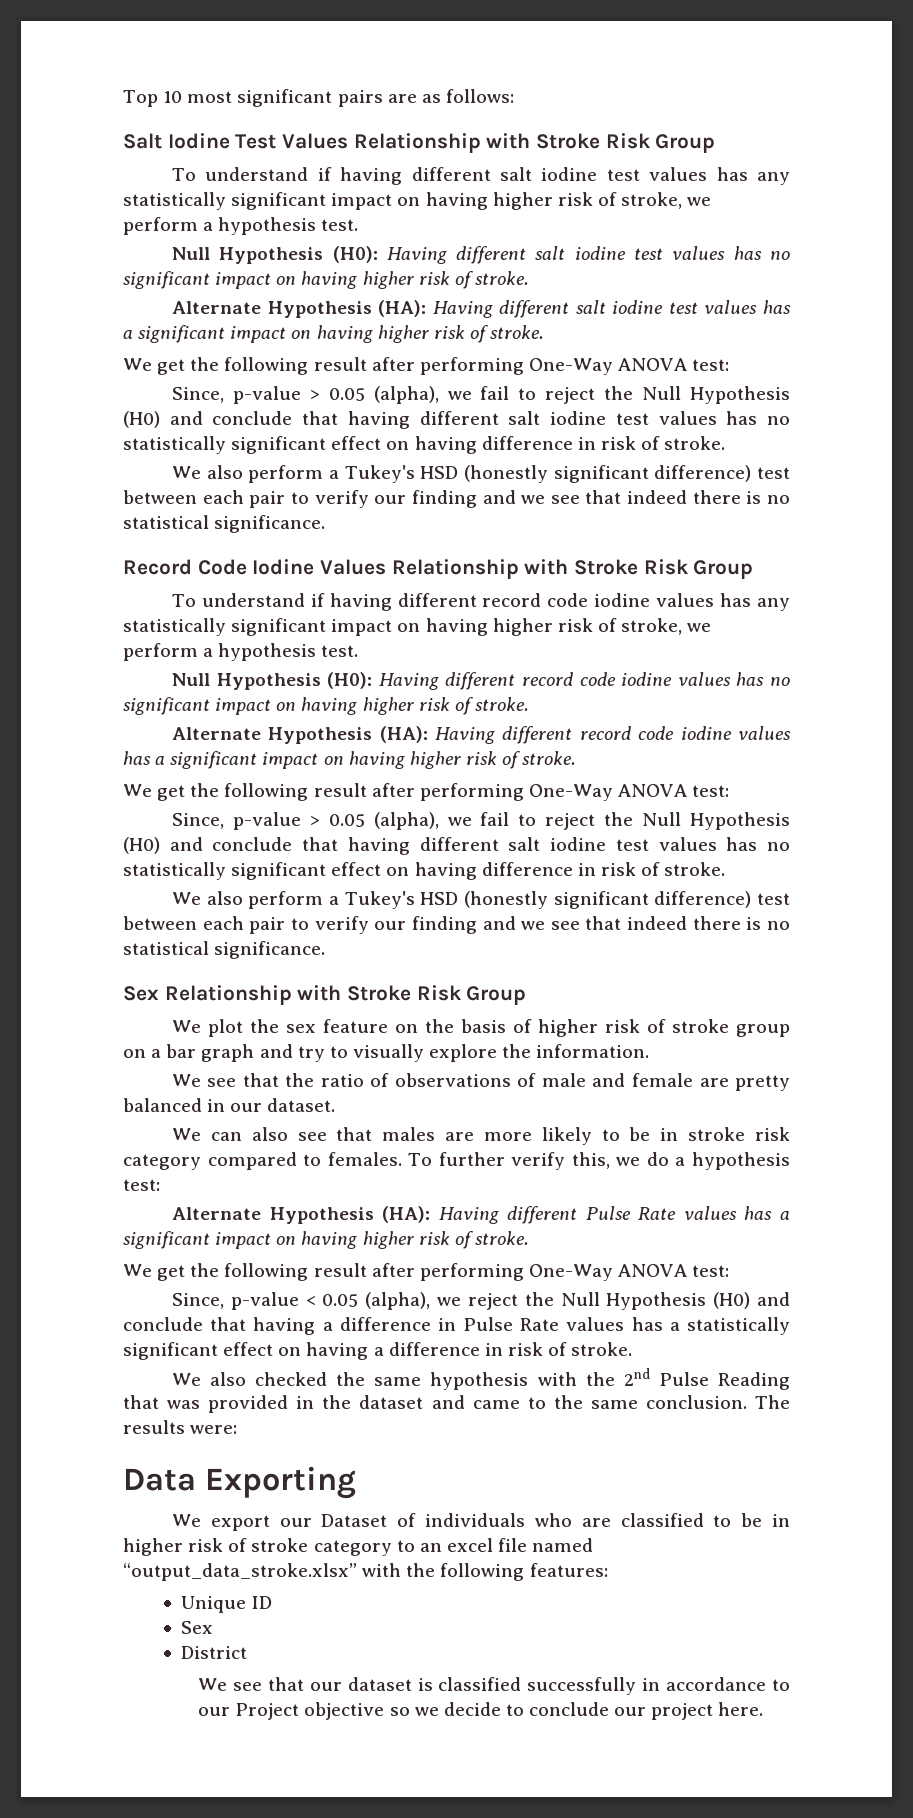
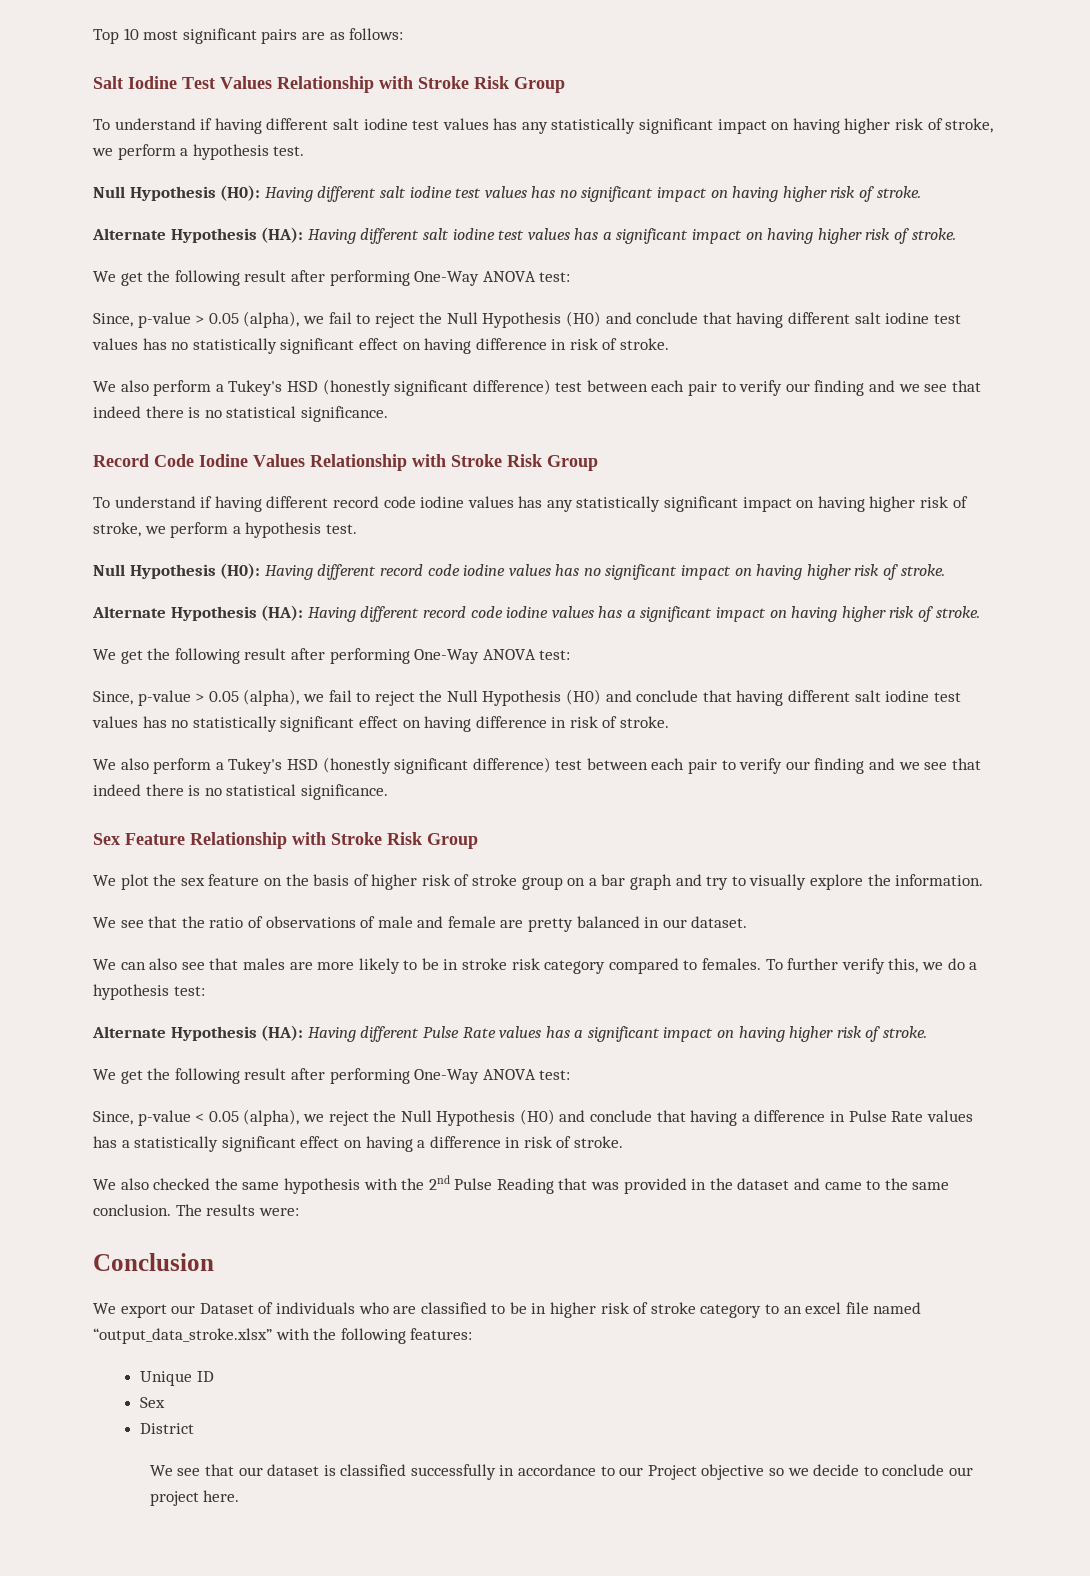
- Sex Relationship with Stroke Risk Group
+ Sex Feature Relationship with Stroke Risk Group
- Data Exporting
+ Conclusion

